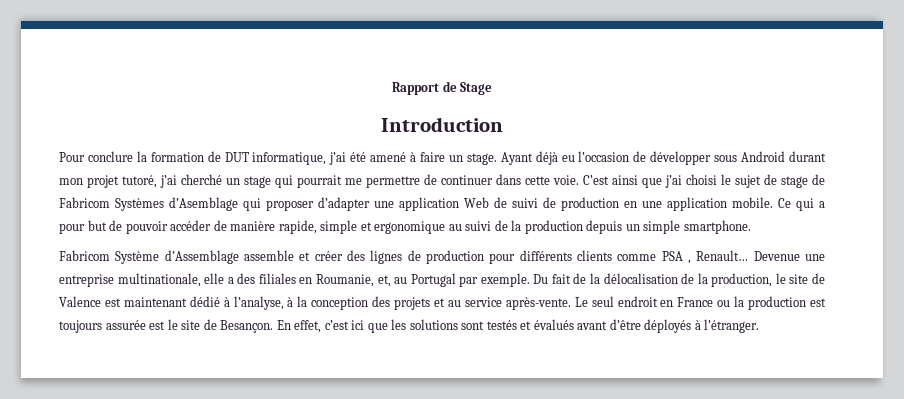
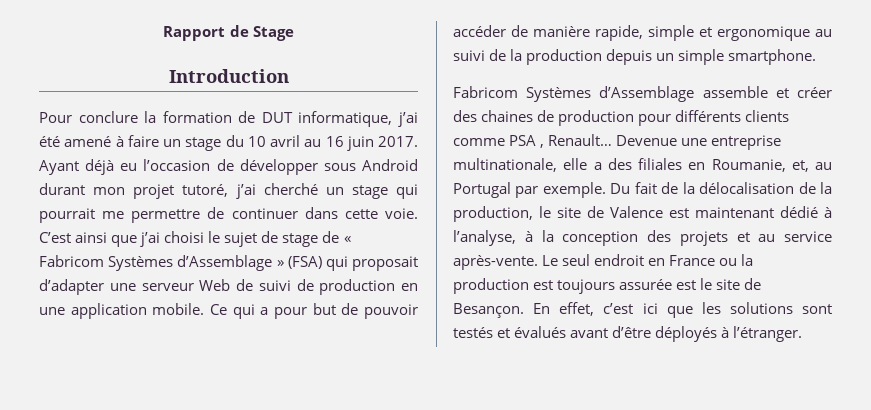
- Pour conclure la formation de DUT informatique, j’ai été amené à faire un stage.
+ Pour conclure la formation de DUT informatique, j’ai été amené à faire un stage du 10 avril au 16 juin 2017.
- C’est ainsi que j’ai choisi le sujet de stage de Fabricom Systèmes d’Asemblage qui proposer d’adapter une application Web de suivi de production en une application mobile.
+ C’est ainsi que j’ai choisi le sujet de stage de « Fabricom Systèmes d’Assemblage » (FSA) qui proposait d’adapter une serveur Web de suivi de production en une application mobile.
- Fabricom Système d’Assemblage assemble et créer des lignes de production pour différents clients comme PSA , Renault…
+ Fabricom Systèmes d’Assemblage assemble et créer des chaines de production pour différents clients comme PSA , Renault…

